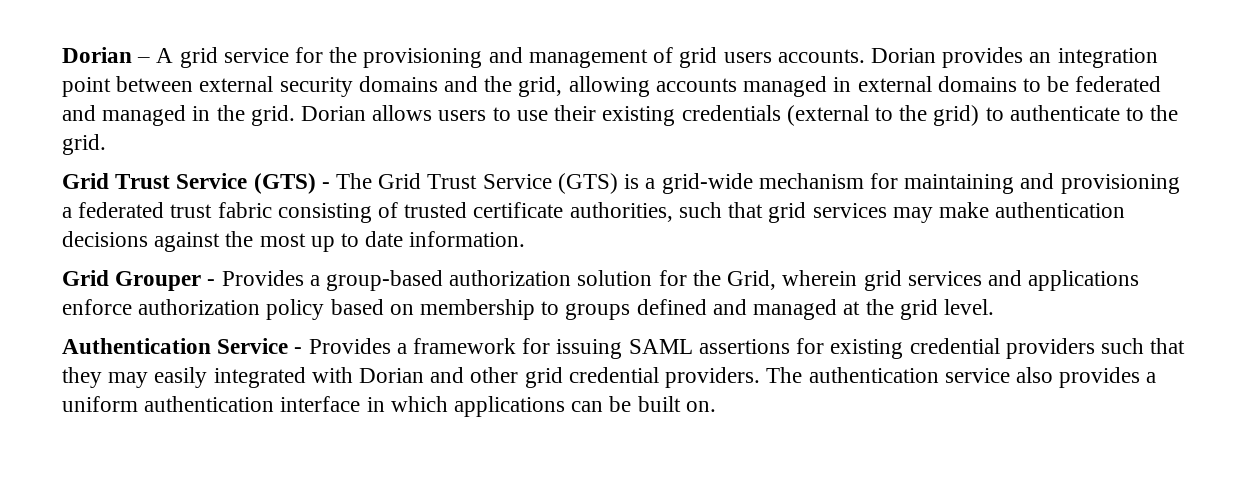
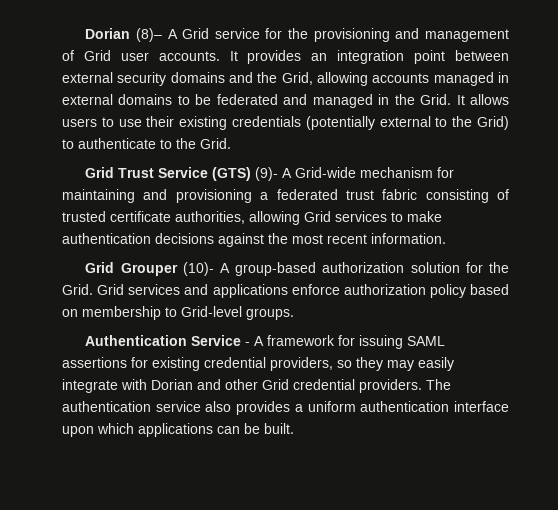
- Dorian – A grid service for the provisioning and management of grid users accounts. Dorian provides an integration point between external security domains and the grid, allowing accounts managed in external domains to be federated and managed in the grid. Dorian allows users to use their existing credentials (external to the grid) to authenticate to the grid.
- Grid Trust Service (GTS) - The Grid Trust Service (GTS) is a grid-wide mechanism for maintaining and provisioning a federated trust fabric consisting of trusted certificate authorities, such that grid services may make authentication decisions against the most up to date information.
+ Dorian (8)– A Grid service for the provisioning and management of Grid user accounts. It provides an integration point between external security domains and the Grid, allowing accounts managed in external domains to be federated and managed in the Grid. It allows users to use their existing credentials (potentially external to the Grid) to authenticate to the Grid.
+ Grid Trust Service (GTS) (9)- A Grid-wide mechanism for maintaining and provisioning a federated trust fabric consisting of trusted certificate authorities, allowing Grid services to make authentication decisions against the most recent information.
- Grid Grouper - Provides a group-based authorization solution for the Grid, wherein grid services and applications enforce authorization policy based on membership to groups defined and managed at the grid level.
+ Grid Grouper (10)- A group-based authorization solution for the Grid. Grid services and applications enforce authorization policy based on membership to Grid-level groups.
- Authentication Service - Provides a framework for issuing SAML assertions for existing credential providers such that they may easily integrated with Dorian and other grid credential providers.
+ Authentication Service - A framework for issuing SAML assertions for existing credential providers, so they may easily integrate with Dorian and other Grid credential providers.
- The authentication service also provides a uniform authentication interface in which applications can be built on.
+ The authentication service also provides a uniform authentication interface upon which applications can be built.

